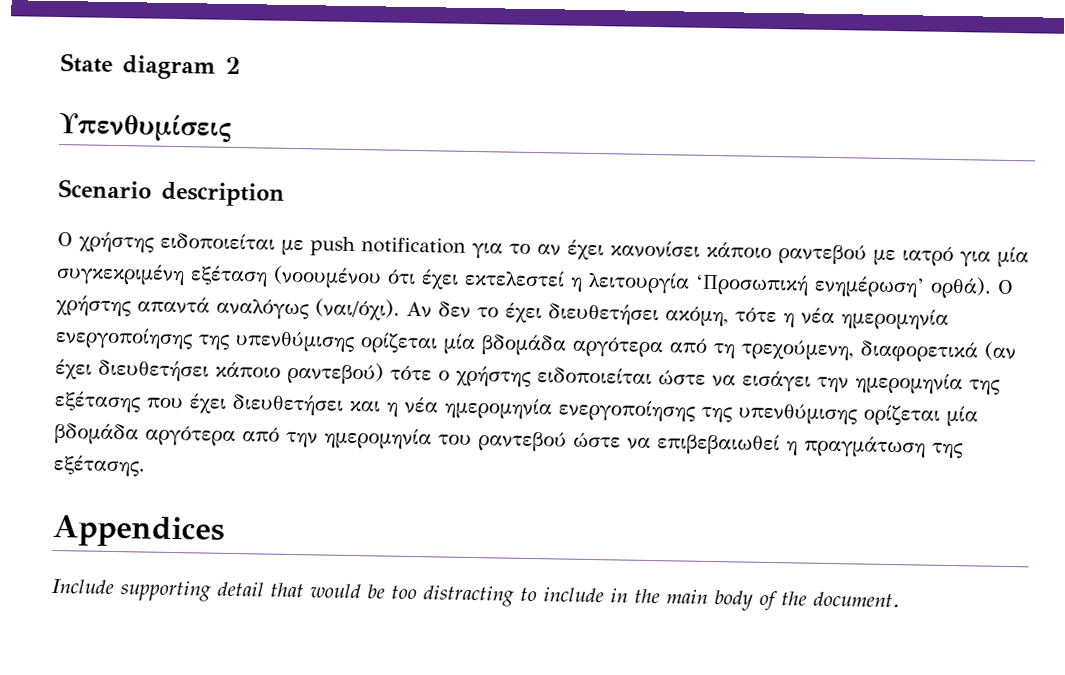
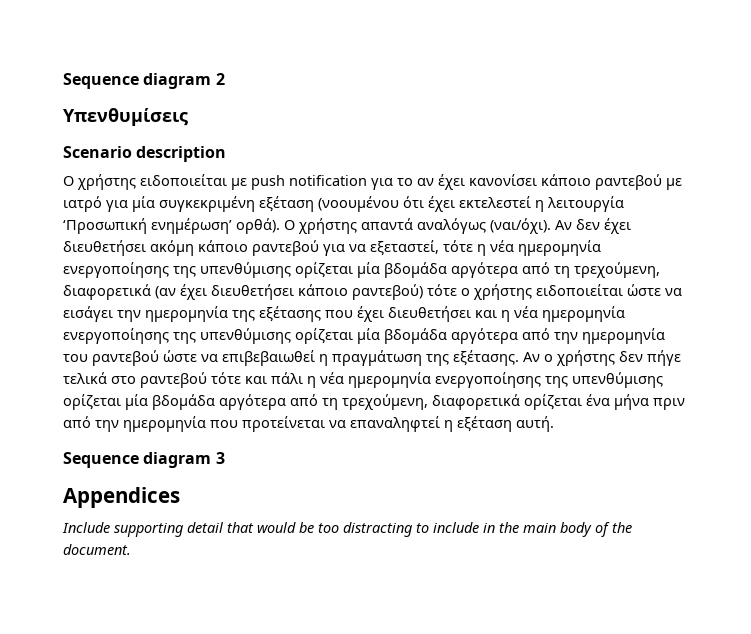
- State diagram 2
+ Sequence diagram 2
- Αν δεν το έχει διευθετήσει ακόμη, τότε η νέα ημερομηνία ενεργοποίησης της υπενθύμισης ορίζεται μία βδομάδα αργότερα από τη τρεχούμενη, διαφορετικά (αν έχει διευθετήσει κάποιο ραντεβού) τότε ο χρήστης ειδοποιείται ώστε να εισάγει την ημερομηνία της εξέτασης που έχει διευθετήσει και η νέα ημερομηνία ενεργοποίησης της υπενθύμισης ορίζεται μία βδομάδα αργότερα από την ημερομηνία του ραντεβού ώστε να επιβεβαιωθεί η πραγμάτωση της εξέτασης.
+ Αν δεν έχει διευθετήσει ακόμη κάποιο ραντεβού για να εξεταστεί, τότε η νέα ημερομηνία ενεργοποίησης της υπενθύμισης ορίζεται μία βδομάδα αργότερα από τη τρεχούμενη, διαφορετικά (αν έχει διευθετήσει κάποιο ραντεβού) τότε ο χρήστης ειδοποιείται ώστε να εισάγει την ημερομηνία της εξέτασης που έχει διευθετήσει και η νέα ημερομηνία ενεργοποίησης της υπενθύμισης ορίζεται μία βδομάδα αργότερα από την ημερομηνία του ραντεβού ώστε να επιβεβαιωθεί η πραγμάτωση της εξέτασης. Αν ο χρήστης δεν πήγε τελικά στο ραντεβού τότε και πάλι η νέα ημερομηνία ενεργοποίησης της υπενθύμισης ορίζεται μία βδομάδα αργότερα από τη τρεχούμενη, διαφορετικά ορίζεται ένα μήνα πριν από την ημερομηνία που προτείνεται να επαναληφτεί η εξέταση αυτή.
+ Sequence diagram 3

